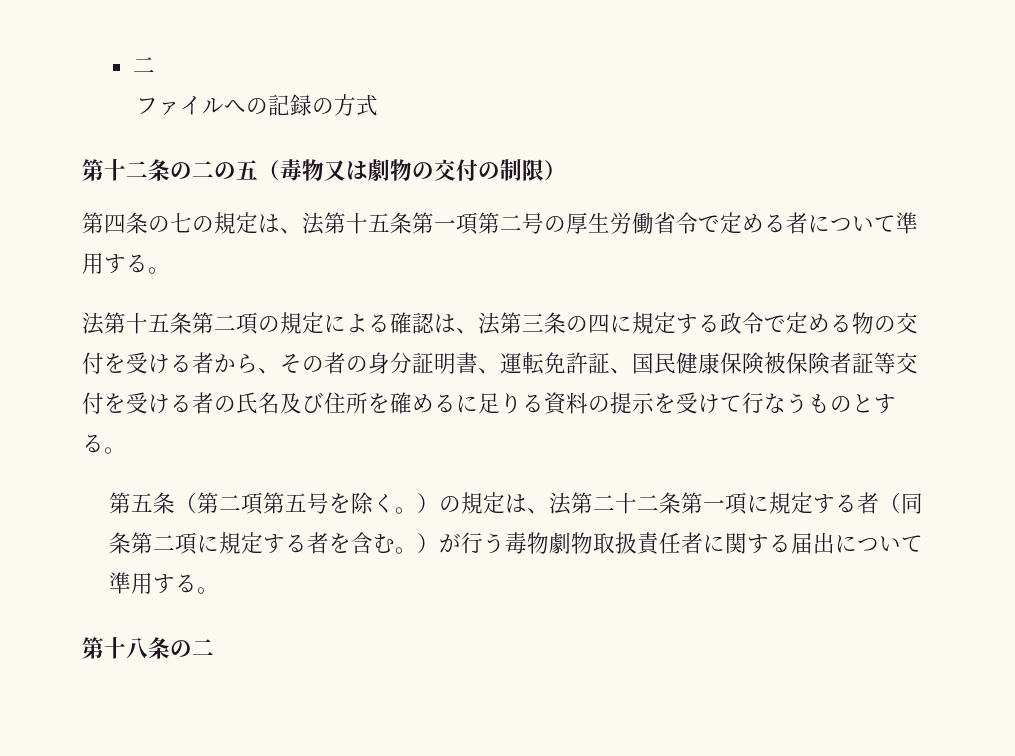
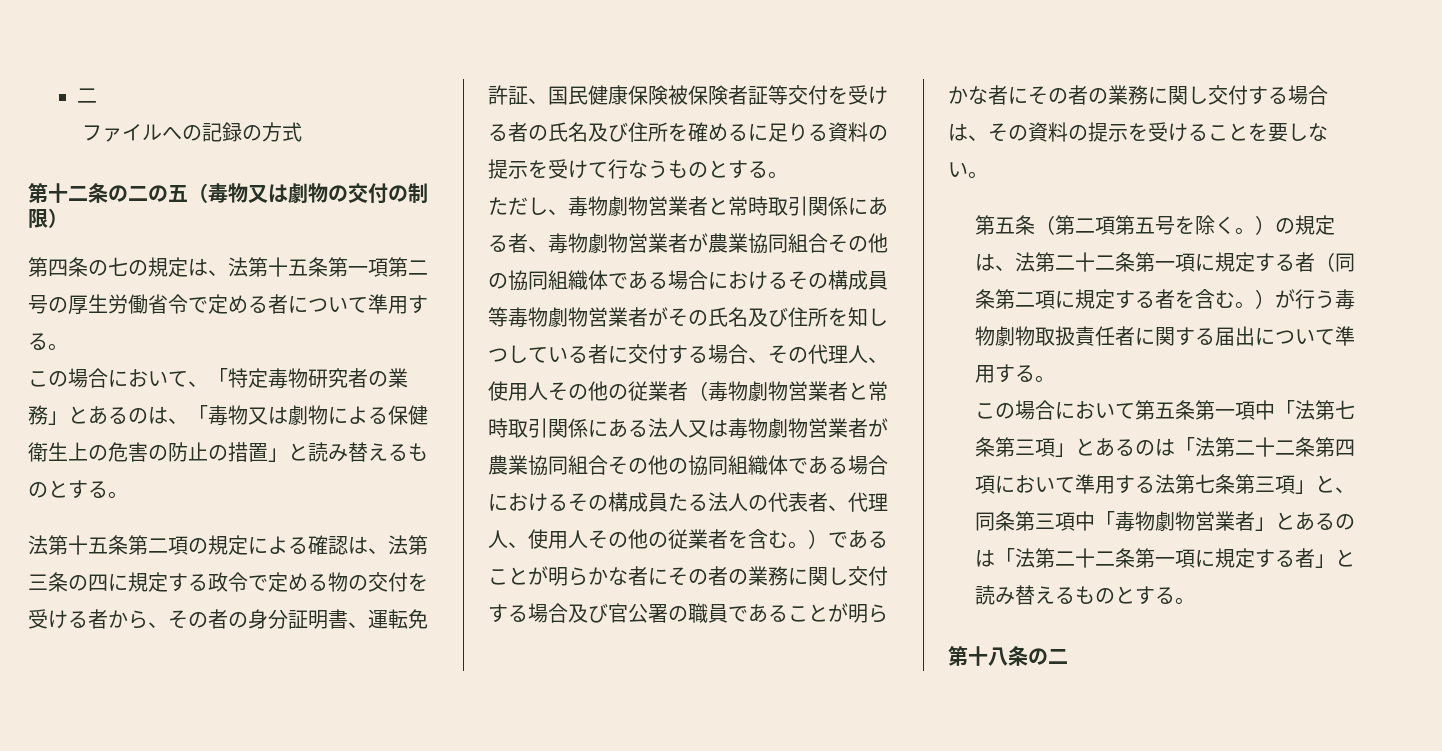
+ この場合において、「特定毒物研究者の業務」とあるのは、「毒物又は劇物による保健衛生上の危害の防止の措置」と読み替えるものとする。
+ ただし、毒物劇物営業者と常時取引関係にある者、毒物劇物営業者が農業協同組合その他の協同組織体である場合におけるその構成員等毒物劇物営業者がその氏名及び住所を知しつしている者に交付する場合、その代理人、使用人その他の従業者（毒物劇物営業者と常時取引関係にある法人又は毒物劇物営業者が農業協同組合その他の協同組織体である場合におけるその構成員たる法人の代表者、代理人、使用人その他の従業者を含む。）であることが明らかな者にその者の業務に関し交付する場合及び官公署の職員であることが明らかな者にその者の業務に関し交付する場合は、その資料の提示を受けることを要しない。
+ この場合において第五条第一項中「法第七条第三項」とあるのは「法第二十二条第四項において準用する法第七条第三項」と、同条第三項中「毒物劇物営業者」とあるのは「法第二十二条第一項に規定する者」と読み替えるものとする。

